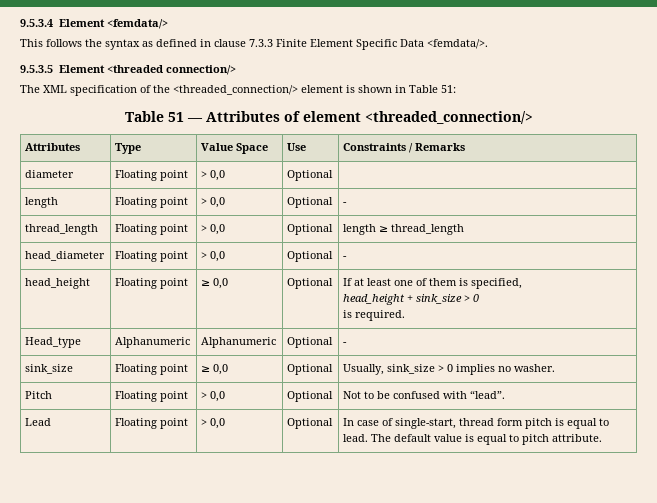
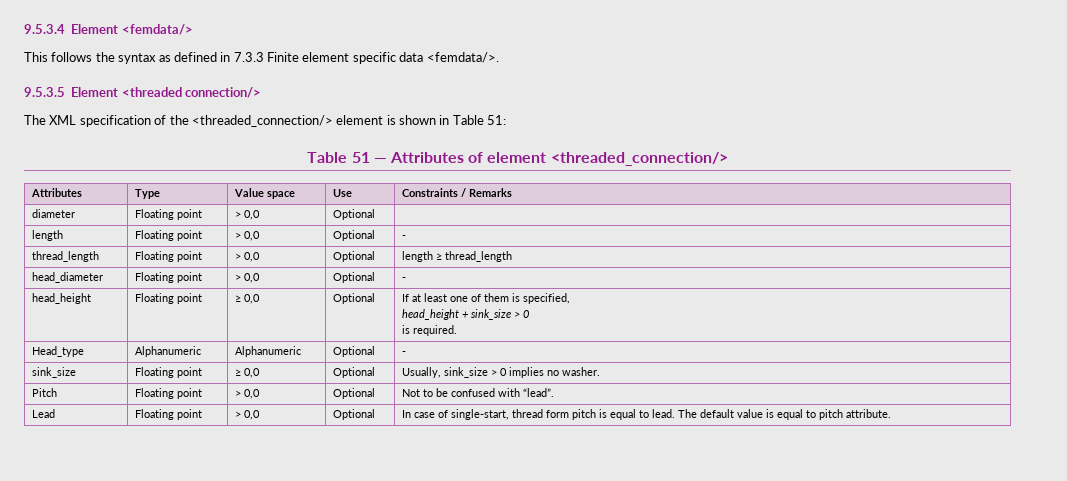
- This follows the syntax as defined in clause 7.3.3 Finite Element Specific Data <femdata/>.
+ This follows the syntax as defined in 7.3.3 Finite element specific data <femdata/>.
- Attributes | Type | Value Space | Use | Constraints / Remarks
+ Attributes | Type | Value space | Use | Constraints / Remarks

